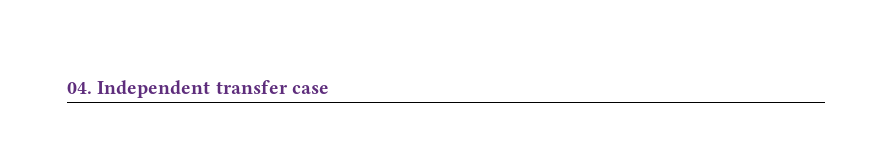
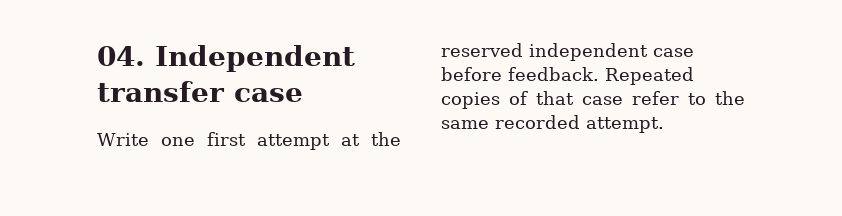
+ Write one first attempt at the reserved independent case before feedback. Repeated copies of that case refer to the same recorded attempt.

